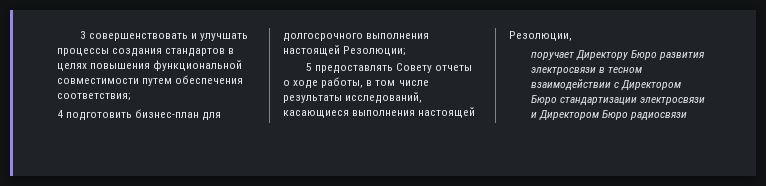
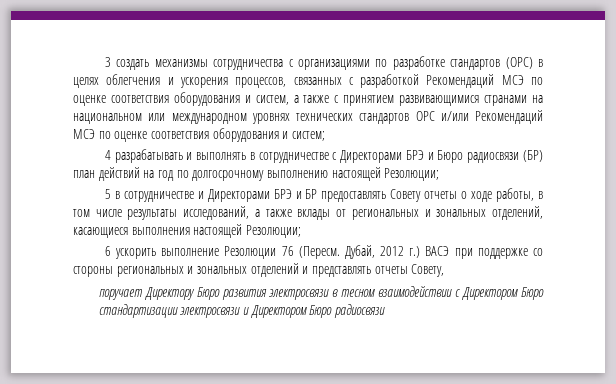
- 3 совершенствовать и улучшать процессы создания стандартов в целях повышения функциональной совместимости путем обеспечения соответствия;
- 4 подготовить бизнес-план для долгосрочного выполнения настоящей Резолюции;
- 5 предоставлять Совету отчеты о ходе работы, в том числе результаты исследований, касающиеся выполнения настоящей Резолюции,
+ 3 создать механизмы сотрудничества с организациями по разработке стандартов (ОРС) в целях облегчения и ускорения процессов, связанных с разработкой Рекомендаций МСЭ по оценке соответствия оборудования и систем, а также с принятием развивающимися странами на национальном или международном уровнях технических стандартов ОРС и/или Рекомендаций МСЭ по оценке соответствия оборудования и систем;
+ 4 разрабатывать и выполнять в сотрудничестве с Директорами БРЭ и Бюро радиосвязи (БР) план действий на год по долгосрочному выполнению настоящей Резолюции;
+ 5 в сотрудничестве и Директорами БРЭ и БР предоставлять Совету отчеты о ходе работы, в том числе результаты исследований, а также вклады от региональных и зональных отделений, касающиеся выполнения настоящей Резолюции;
+ 6 ускорить выполнение Резолюции 76 (Пересм. Дубай, 2012 г.) ВАСЭ при поддержке со стороны региональных и зональных отделений и представлять отчеты Совету,

